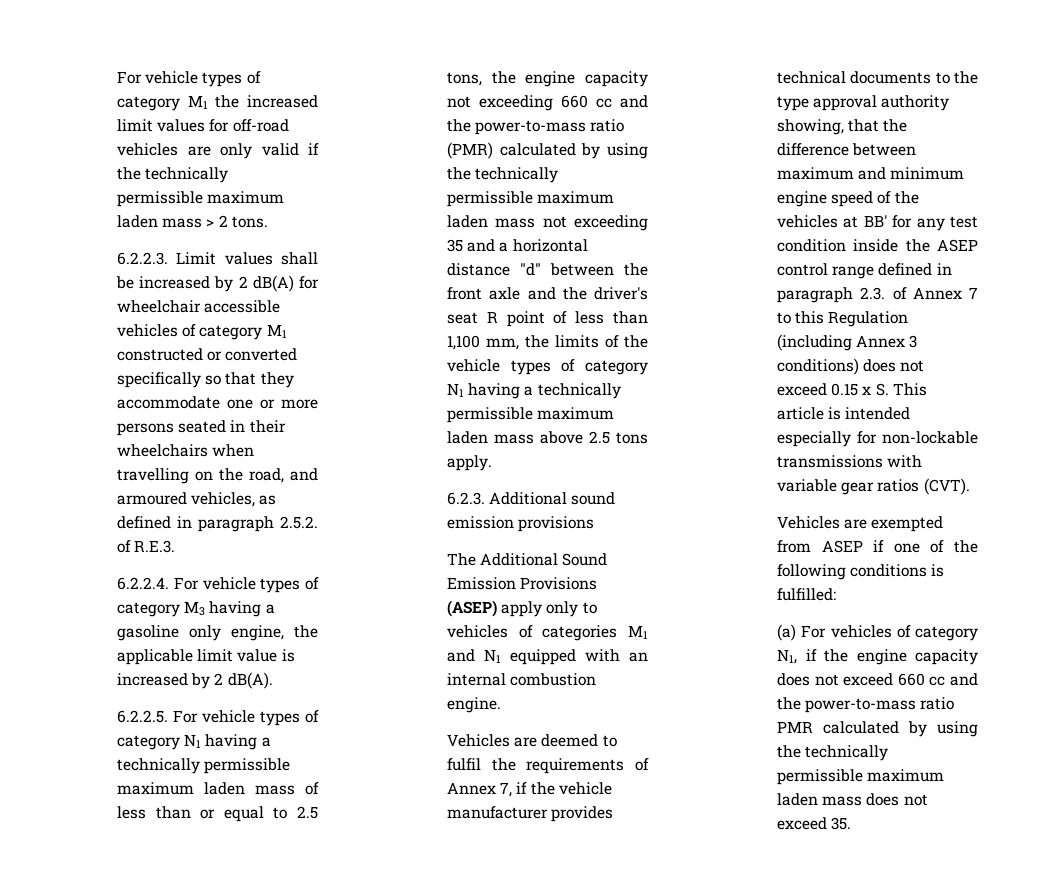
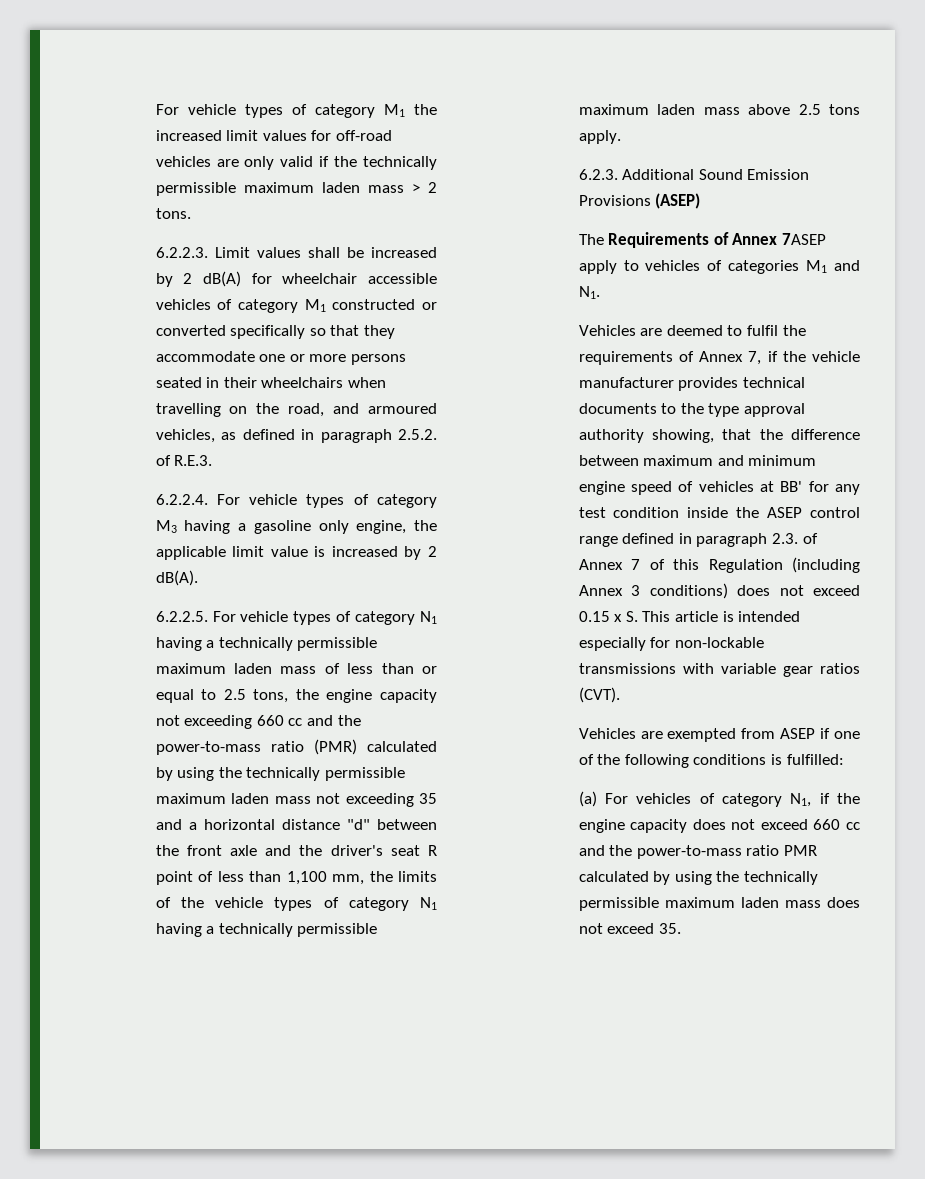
- 6.2.3. Additional sound emission provisions
- The Additional Sound Emission Provisions (ASEP) apply only to vehicles of categories M1 and N1 equipped with an internal combustion engine.
+ 6.2.3. Additional Sound Emission Provisions (ASEP)
+ The Requirements of Annex 7ASEP apply to vehicles of categories M1 and N1.
- Vehicles are deemed to fulfil the requirements of Annex 7, if the vehicle manufacturer provides technical documents to the type approval authority showing, that the difference between maximum and minimum engine speed of the vehicles at BB' for any test condition inside the ASEP control range defined in paragraph 2.3. of Annex 7 to this Regulation (including Annex 3 conditions) does not exceed 0.15 x S. This article is intended especially for non-lockable transmissions with variable gear ratios (CVT).
+ Vehicles are deemed to fulfil the requirements of Annex 7, if the vehicle manufacturer provides technical documents to the type approval authority showing, that the difference between maximum and minimum engine speed of vehicles at BB' for any test condition inside the ASEP control range defined in paragraph 2.3. of Annex 7 of this Regulation (including Annex 3 conditions) does not exceed 0.15 x S. This article is intended especially for non-lockable transmissions with variable gear ratios (CVT).

